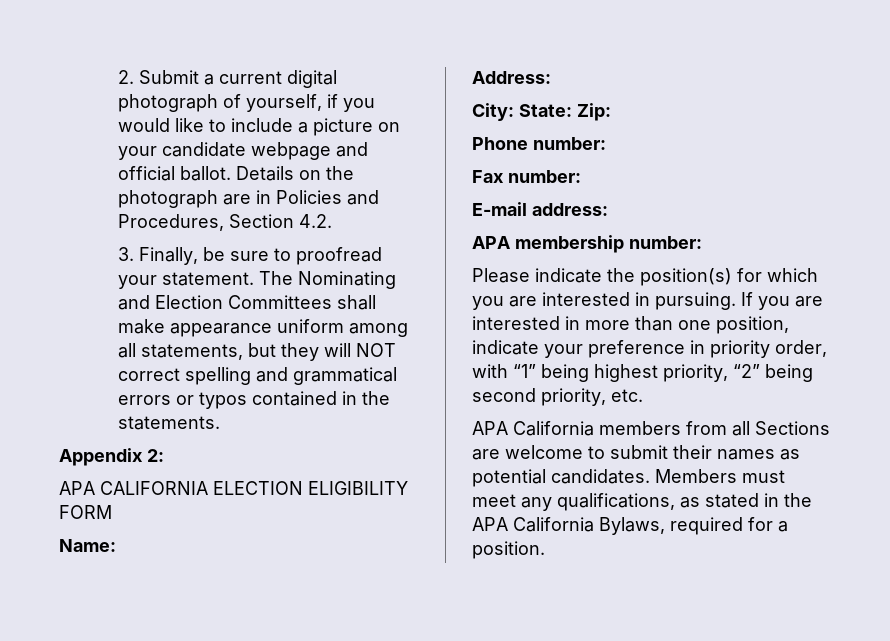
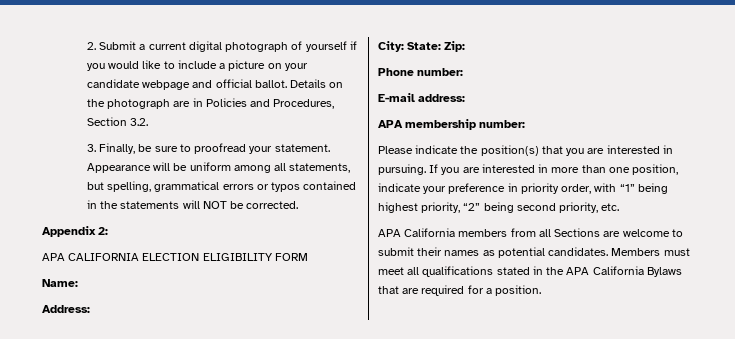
- 2. Submit a current digital photograph of yourself, if you would like to include a picture on your candidate webpage and official ballot.
+ 2. Submit a current digital photograph of yourself if you would like to include a picture on your candidate webpage and official ballot.
- Details on the photograph are in Policies and Procedures, Section 4.2.
+ Details on the photograph are in Policies and Procedures, Section 3.2.
- The Nominating and Election Committees shall make appearance uniform among all statements, but they will NOT correct spelling and grammatical errors or typos contained in the statements.
+ Appearance will be uniform among all statements, but spelling, grammatical errors or typos contained in the statements will NOT be corrected.
- Fax number:
- Please indicate the position(s) for which you are interested in pursuing.
+ Please indicate the position(s) that you are interested in pursuing.
- Members must meet any qualifications, as stated in the APA California Bylaws, required for a position.
+ Members must meet all qualifications stated in the APA California Bylaws that are required for a position.

